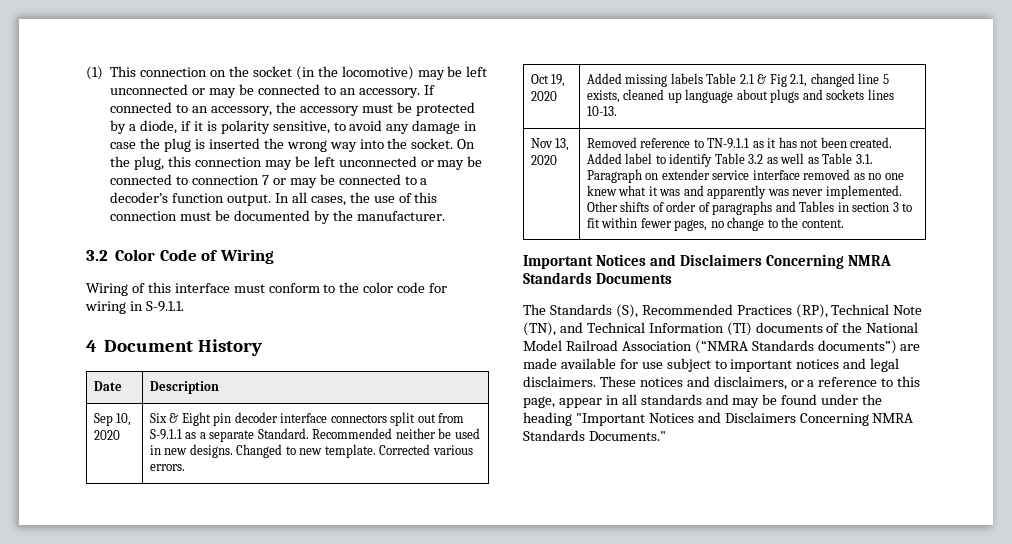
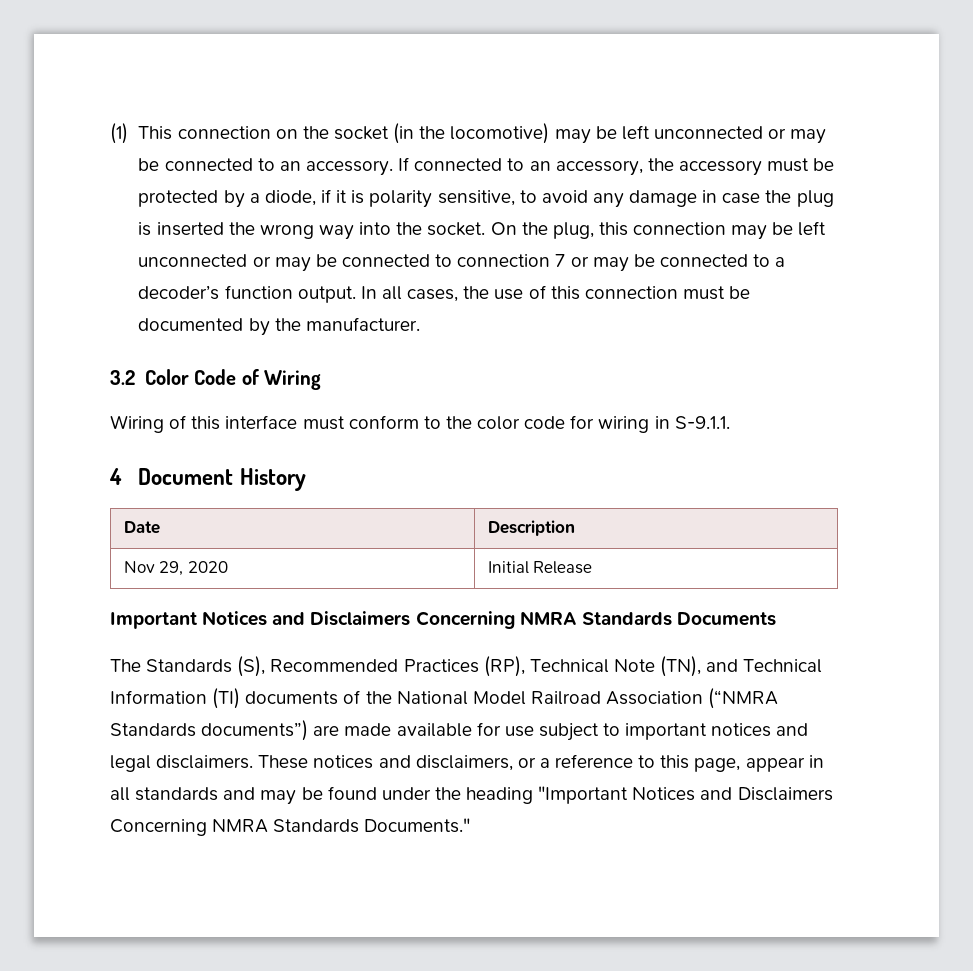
- Sep 10, 2020 | Six & Eight pin decoder interface connectors split out from S-9.1.1 as a separate Standard. Recommended neither be used in new designs. Changed to new template. Corrected various errors.
- Oct 19, 2020 | Added missing labels Table 2.1 & Fig 2.1, changed line 5 exists, cleaned up language about plugs and sockets lines 10-13.
- Nov 13, 2020 | Removed reference to TN-9.1.1 as it has not been created. Added label to identify Table 3.2 as well as Table 3.1. Paragraph on extender service interface removed as no one knew what it was and apparently was never implemented. Other shifts of order of paragraphs and Tables in section 3 to fit within fewer pages, no change to the content.
+ Nov 29, 2020 | Initial Release

